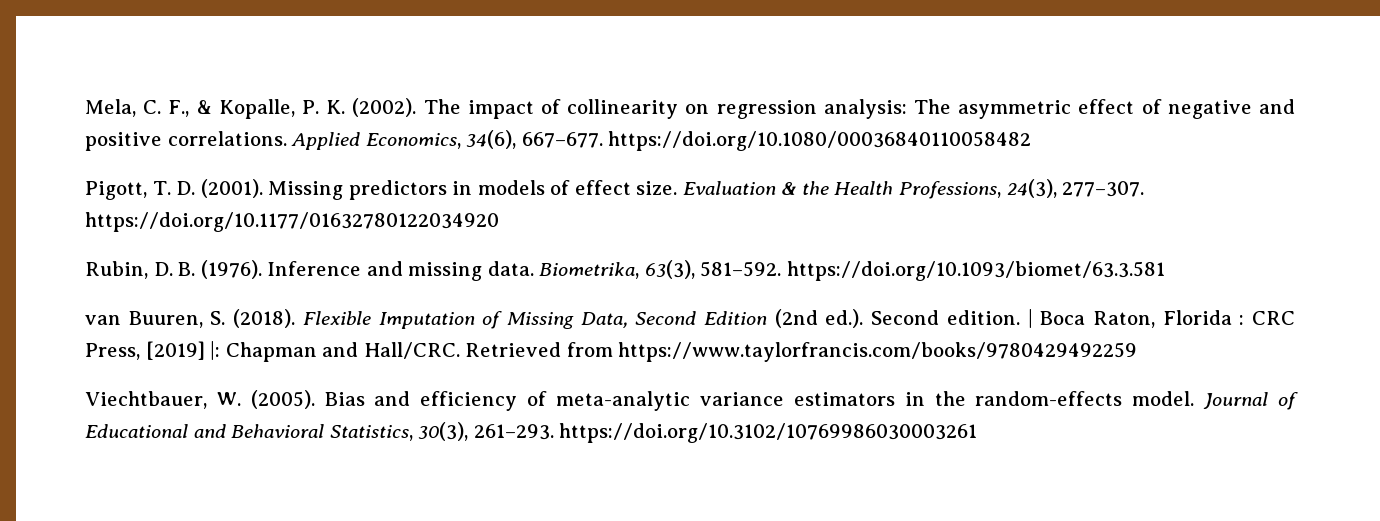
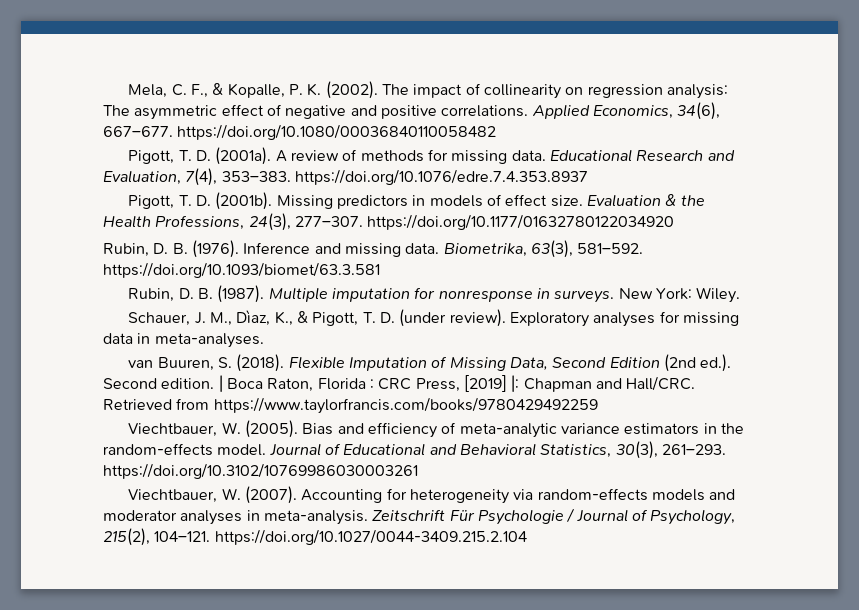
- Pigott, T. D. (2001).
+ Pigott, T. D. (2001a). A review of methods for missing data. Educational Research and Evaluation, 7(4), 353–383. https://doi.org/10.1076/edre.7.4.353.8937
+ Pigott, T. D. (2001b).
+ Rubin, D. B. (1987). Multiple imputation for nonresponse in surveys. New York: Wiley.
+ Schauer, J. M., Dìaz, K., & Pigott, T. D. (under review). Exploratory analyses for missing data in meta-analyses.
+ Viechtbauer, W. (2007). Accounting for heterogeneity via random-effects models and moderator analyses in meta-analysis. Zeitschrift Für Psychologie / Journal of Psychology, 215(2), 104–121. https://doi.org/10.1027/0044-3409.215.2.104

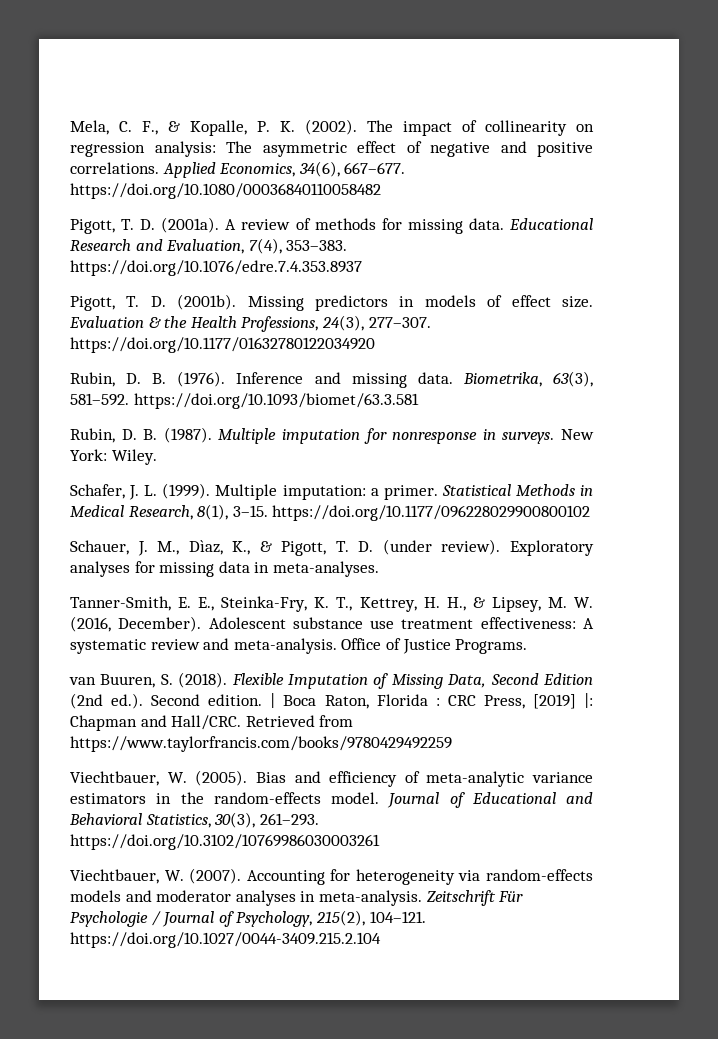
+ Schafer, J. L. (1999). Multiple imputation: a primer. Statistical Methods in Medical Research, 8(1), 3–15. https://doi.org/10.1177/096228029900800102
+ Tanner-Smith, E. E., Steinka-Fry, K. T., Kettrey, H. H., & Lipsey, M. W. (2016, December). Adolescent substance use treatment effectiveness: A systematic review and meta-analysis. Office of Justice Programs.

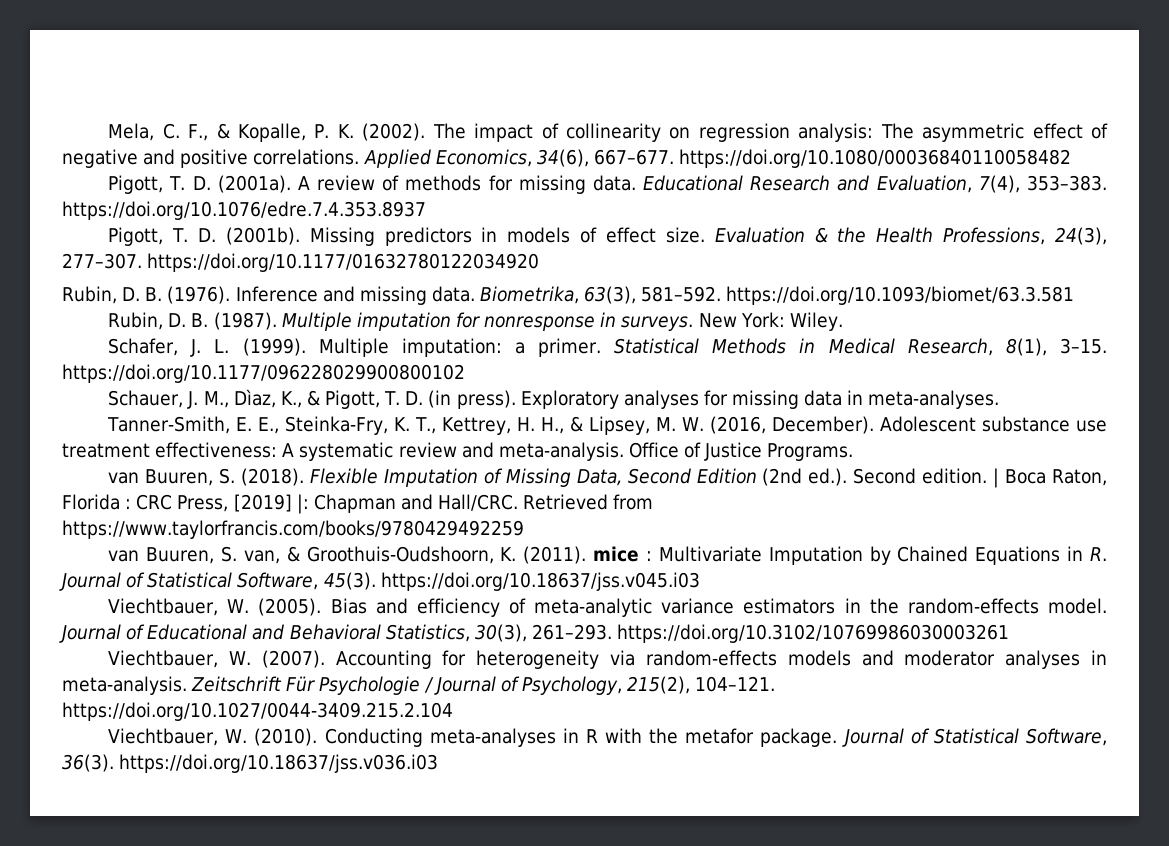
- Schauer, J. M., Dìaz, K., & Pigott, T. D. (under review).
+ Schauer, J. M., Dìaz, K., & Pigott, T. D. (in press).
+ van Buuren, S. van, & Groothuis-Oudshoorn, K. (2011). mice : Multivariate Imputation by Chained Equations in R. Journal of Statistical Software, 45(3). https://doi.org/10.18637/jss.v045.i03
+ Viechtbauer, W. (2010). Conducting meta-analyses in R with the metafor package. Journal of Statistical Software, 36(3). https://doi.org/10.18637/jss.v036.i03

